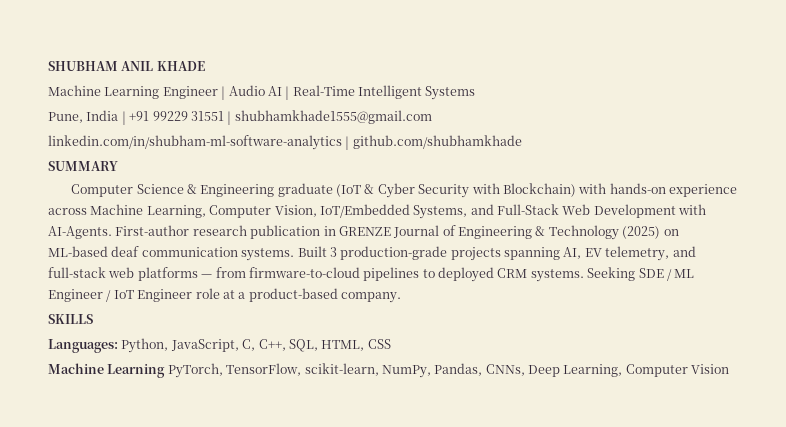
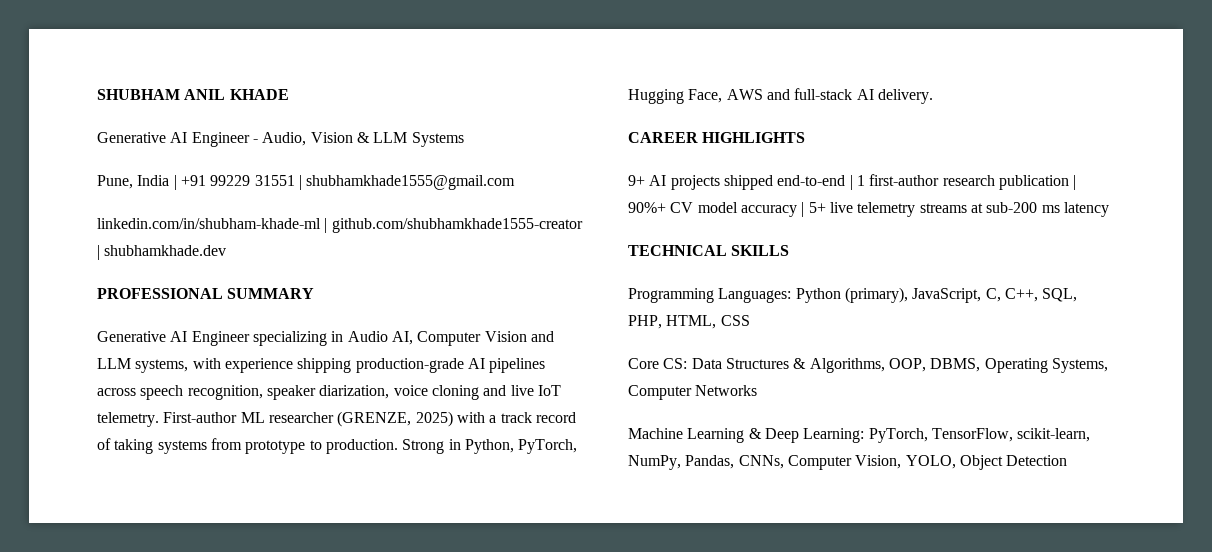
- Machine Learning Engineer | Audio AI | Real-Time Intelligent Systems
+ Generative AI Engineer - Audio, Vision & LLM Systems
- linkedin.com/in/shubham-ml-software-analytics | github.com/shubhamkhade
- SUMMARY
- Computer Science & Engineering graduate (IoT & Cyber Security with Blockchain) with hands-on experience across Machine Learning, Computer Vision, IoT/Embedded Systems, and Full-Stack Web Development with AI-Agents. First-author research publication in GRENZE Journal of Engineering & Technology (2025) on ML-based deaf communication systems. Built 3 production-grade projects spanning AI, EV telemetry, and full-stack web platforms — from firmware-to-cloud pipelines to deployed CRM systems. Seeking SDE / ML Engineer / IoT Engineer role at a product-based company.
- SKILLS
- Languages: Python, JavaScript, C, C++, SQL, HTML, CSS
+ linkedin.com/in/shubham-khade-ml | github.com/shubhamkhade1555-creator | shubhamkhade.dev
+ PROFESSIONAL SUMMARY
+ Generative AI Engineer specializing in Audio AI, Computer Vision and LLM systems, with experience shipping production-grade AI pipelines across speech recognition, speaker diarization, voice cloning and live IoT telemetry. First-author ML researcher (GRENZE, 2025) with a track record of taking systems from prototype to production. Strong in Python, PyTorch, Hugging Face, AWS and full-stack AI delivery.
+ CAREER HIGHLIGHTS
+ 9+ AI projects shipped end-to-end | 1 first-author research publication | 90%+ CV model accuracy | 5+ live telemetry streams at sub-200 ms latency
+ TECHNICAL SKILLS
+ Programming Languages: Python (primary), JavaScript, C, C++, SQL, PHP, HTML, CSS
- Machine Learning PyTorch, TensorFlow, scikit-learn, NumPy, Pandas, CNNs, Deep Learning, Computer Vision
+ Core CS: Data Structures & Algorithms, OOP, DBMS, Operating Systems, Computer Networks
+ Machine Learning & Deep Learning: PyTorch, TensorFlow, scikit-learn, NumPy, Pandas, CNNs, Computer Vision, YOLO, Object Detection

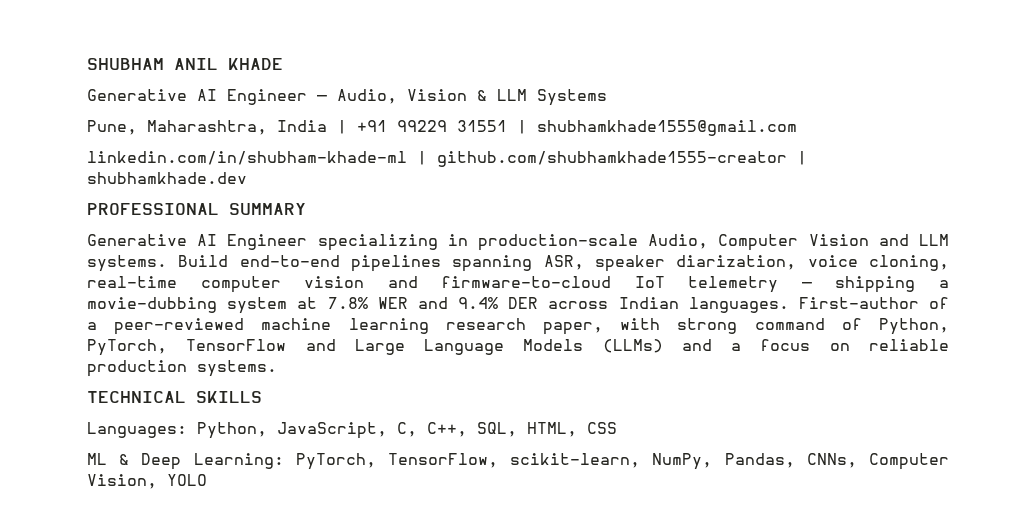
- Generative AI Engineer - Audio, Vision & LLM Systems
+ Generative AI Engineer — Audio, Vision & LLM Systems
- Pune, India | +91 99229 31551 | shubhamkhade1555@gmail.com
+ Pune, Maharashtra, India | +91 99229 31551 | shubhamkhade1555@gmail.com
- Generative AI Engineer specializing in Audio AI, Computer Vision and LLM systems, with experience shipping production-grade AI pipelines across speech recognition, speaker diarization, voice cloning and live IoT telemetry. First-author ML researcher (GRENZE, 2025) with a track record of taking systems from prototype to production. Strong in Python, PyTorch, Hugging Face, AWS and full-stack AI delivery.
- CAREER HIGHLIGHTS
- 9+ AI projects shipped end-to-end | 1 first-author research publication | 90%+ CV model accuracy | 5+ live telemetry streams at sub-200 ms latency
+ Generative AI Engineer specializing in production-scale Audio, Computer Vision and LLM systems. Build end-to-end pipelines spanning ASR, speaker diarization, voice cloning, real-time computer vision and firmware-to-cloud IoT telemetry — shipping a movie-dubbing system at 7.8% WER and 9.4% DER across Indian languages. First-author of a peer-reviewed machine learning research paper, with strong command of Python, PyTorch, TensorFlow and Large Language Models (LLMs) and a focus on reliable production systems.
  TECHNICAL SKILLS
- Programming Languages: Python (primary), JavaScript, C, C++, SQL, PHP, HTML, CSS
+ Languages: Python, JavaScript, C, C++, SQL, HTML, CSS
- Core CS: Data Structures & Algorithms, OOP, DBMS, Operating Systems, Computer Networks
- Machine Learning & Deep Learning: PyTorch, TensorFlow, scikit-learn, NumPy, Pandas, CNNs, Computer Vision, YOLO, Object Detection
+ ML & Deep Learning: PyTorch, TensorFlow, scikit-learn, NumPy, Pandas, CNNs, Computer Vision, YOLO

